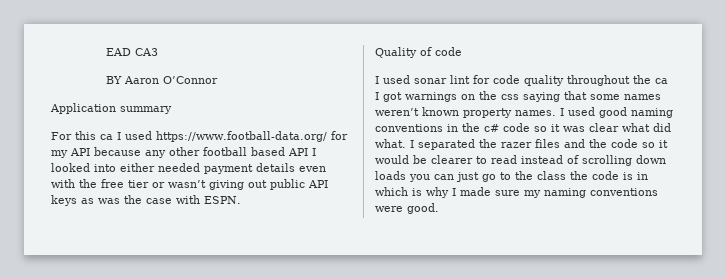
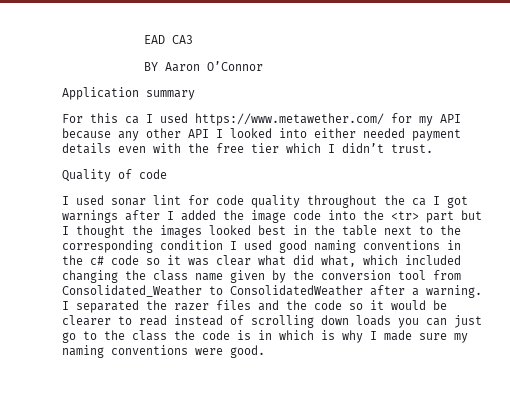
- For this ca I used https://www.football-data.org/ for my API because any other football based API I looked into either needed payment details even with the free tier or wasn’t giving out public API keys as was the case with ESPN.
+ For this ca I used https://www.metawether.com/ for my API because any other API I looked into either needed payment details even with the free tier which I didn’t trust.
- I used sonar lint for code quality throughout the ca I got warnings on the css saying that some names weren’t known property names. I used good naming conventions in the c# code so it was clear what did what.
+ I used sonar lint for code quality throughout the ca I got warnings after I added the image code into the <tr> part but I thought the images looked best in the table next to the corresponding condition I used good naming conventions in the c# code so it was clear what did what, which included changing the class name given by the conversion tool from Consolidated_Weather to ConsolidatedWeather after a warning.

